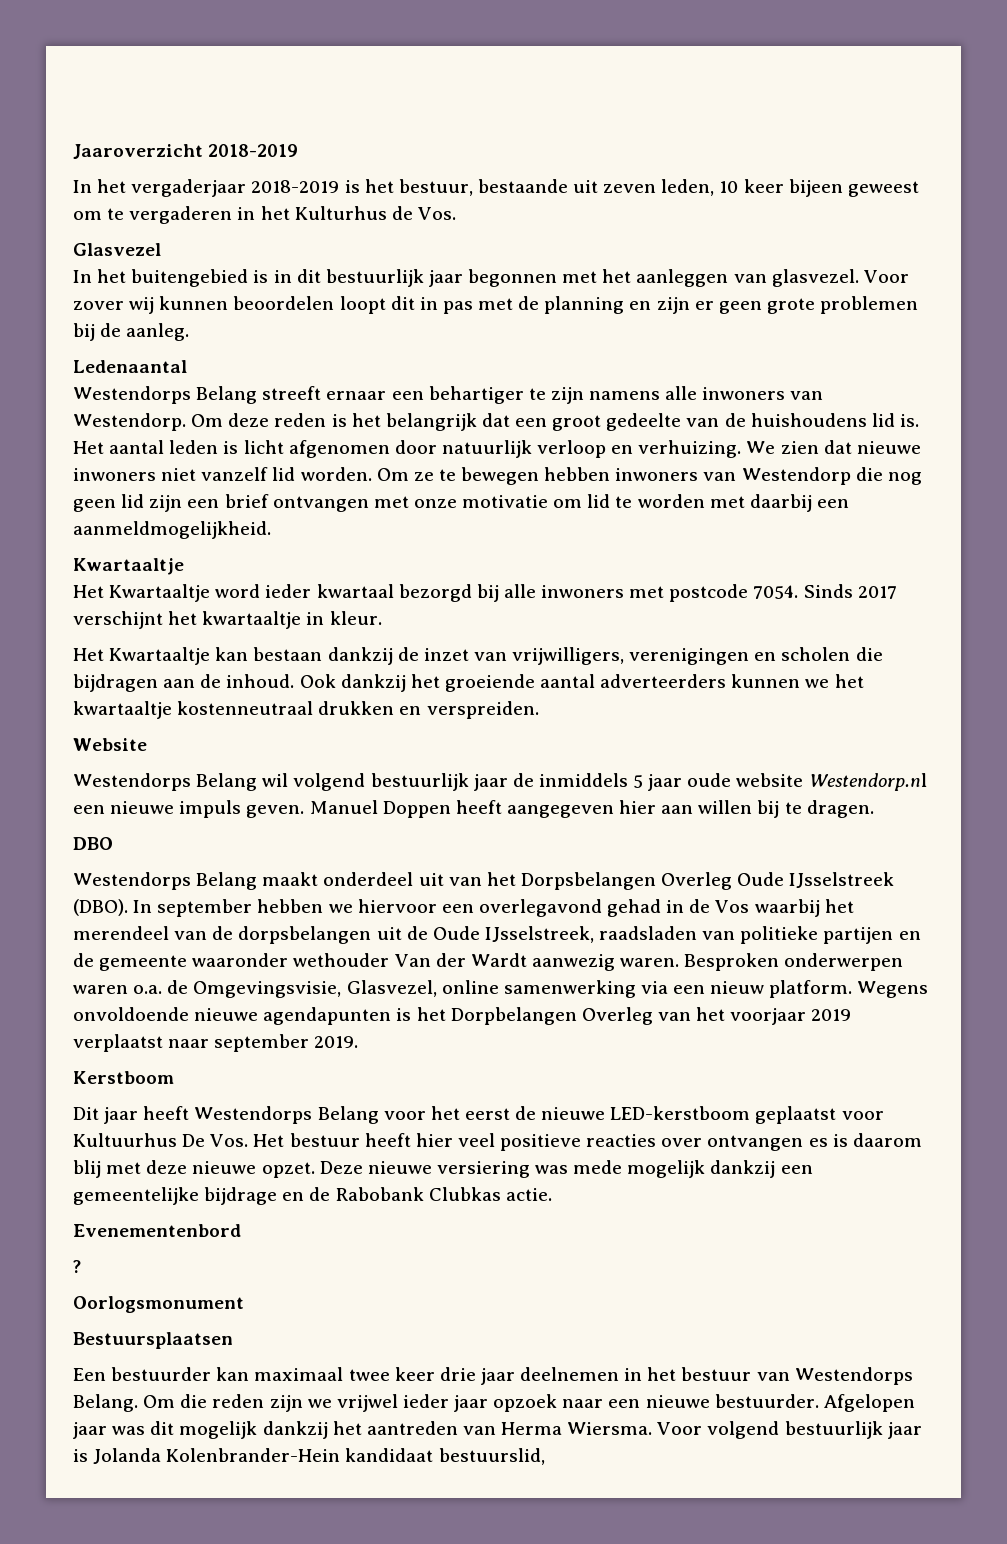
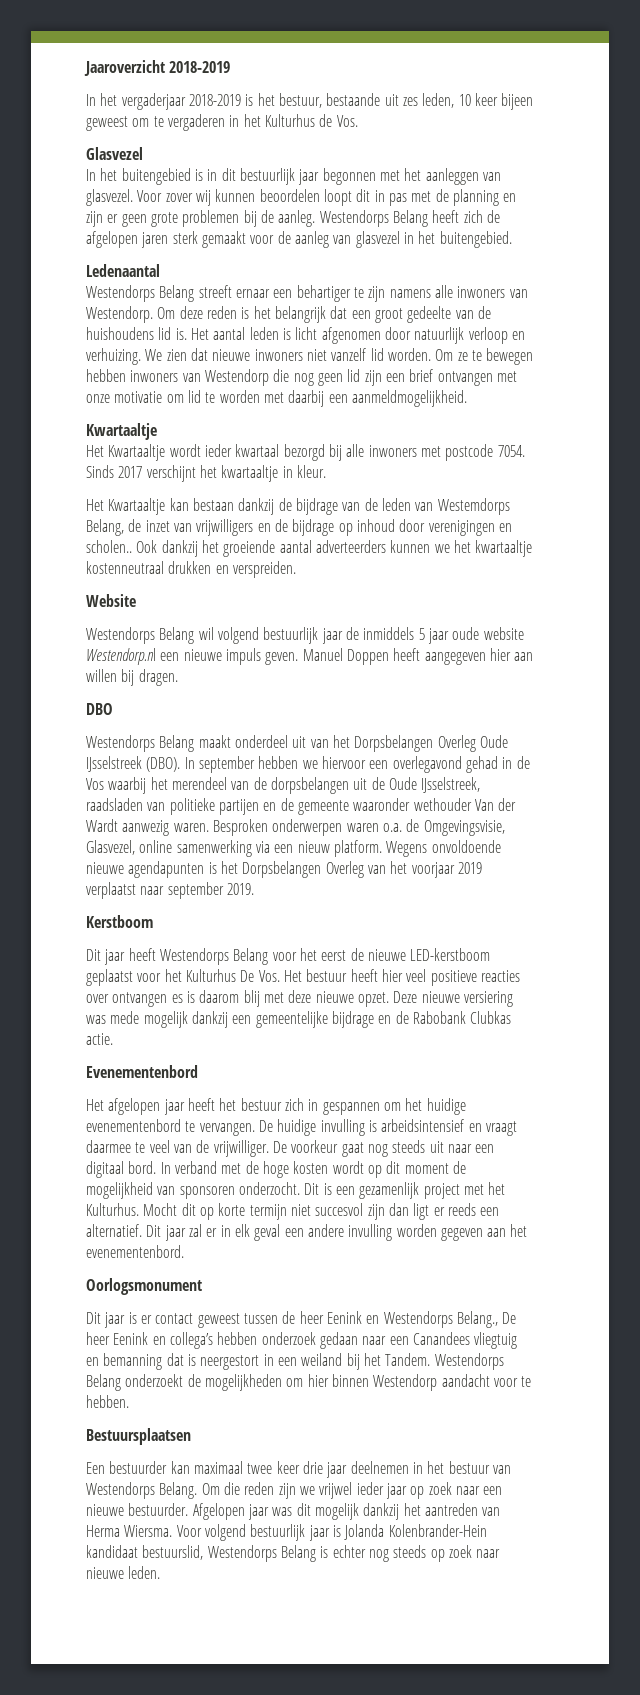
- In het vergaderjaar 2018-2019 is het bestuur, bestaande uit zeven leden, 10 keer bijeen geweest om te vergaderen in het Kulturhus de Vos.
+ In het vergaderjaar 2018-2019 is het bestuur, bestaande uit zes leden, 10 keer bijeen geweest om te vergaderen in het Kulturhus de Vos.
+ Westendorps Belang heeft zich de afgelopen jaren sterk gemaakt voor de aanleg van glasvezel in het buitengebied.
- Het Kwartaaltje word ieder kwartaal bezorgd bij alle inwoners met postcode 7054.
+ Het Kwartaaltje wordt ieder kwartaal bezorgd bij alle inwoners met postcode 7054.
- Het Kwartaaltje kan bestaan dankzij de inzet van vrijwilligers, verenigingen en scholen die bijdragen aan de inhoud.
+ Het Kwartaaltje kan bestaan dankzij de bijdrage van de leden van Westemdorps Belang, de inzet van vrijwilligers en de bijdrage op inhoud door verenigingen en scholen..
- Manuel Doppen heeft aangegeven hier aan willen bij te dragen.
+ Manuel Doppen heeft aangegeven hier aan willen bij dragen.
- Wegens onvoldoende nieuwe agendapunten is het Dorpbelangen Overleg van het voorjaar 2019 verplaatst naar september 2019.
+ Wegens onvoldoende nieuwe agendapunten is het Dorpsbelangen Overleg van het voorjaar 2019 verplaatst naar september 2019.
- Dit jaar heeft Westendorps Belang voor het eerst de nieuwe LED-kerstboom geplaatst voor Kultuurhus De Vos. Het bestuur heeft hier veel positieve reacties over ontvangen es is daarom blij met deze nieuwe opzet.
+ Dit jaar heeft Westendorps Belang voor het eerst de nieuwe LED-kerstboom geplaatst voor het Kulturhus De Vos. Het bestuur heeft hier veel positieve reacties over ontvangen es is daarom blij met deze nieuwe opzet.
- ?
+ Het afgelopen jaar heeft het bestuur zich in gespannen om het huidige evenementenbord te vervangen. De huidige invulling is arbeidsintensief en vraagt daarmee te veel van de vrijwilliger. De voorkeur gaat nog steeds uit naar een digitaal bord. In verband met de hoge kosten wordt op dit moment de mogelijkheid van sponsoren onderzocht. Dit is een gezamenlijk project met het Kulturhus. Mocht dit op korte termijn niet succesvol zijn dan ligt er reeds een alternatief. Dit jaar zal er in elk geval een andere invulling worden gegeven aan het evenementenbord.
  Oorlogsmonument
+ Dit jaar is er contact geweest tussen de heer Eenink en Westendorps Belang., De heer Eenink en collega’s hebben onderzoek gedaan naar een Canandees vliegtuig en bemanning dat is neergestort in een weiland bij het Tandem. Westendorps Belang onderzoekt de mogelijkheden om hier binnen Westendorp aandacht voor te hebben.
- Om die reden zijn we vrijwel ieder jaar opzoek naar een nieuwe bestuurder.
+ Om die reden zijn we vrijwel ieder jaar op zoek naar een nieuwe bestuurder.
- Voor volgend bestuurlijk jaar is Jolanda Kolenbrander-Hein kandidaat bestuurslid,
+ Voor volgend bestuurlijk jaar is Jolanda Kolenbrander-Hein kandidaat bestuurslid, Westendorps Belang is echter nog steeds op zoek naar nieuwe leden.

